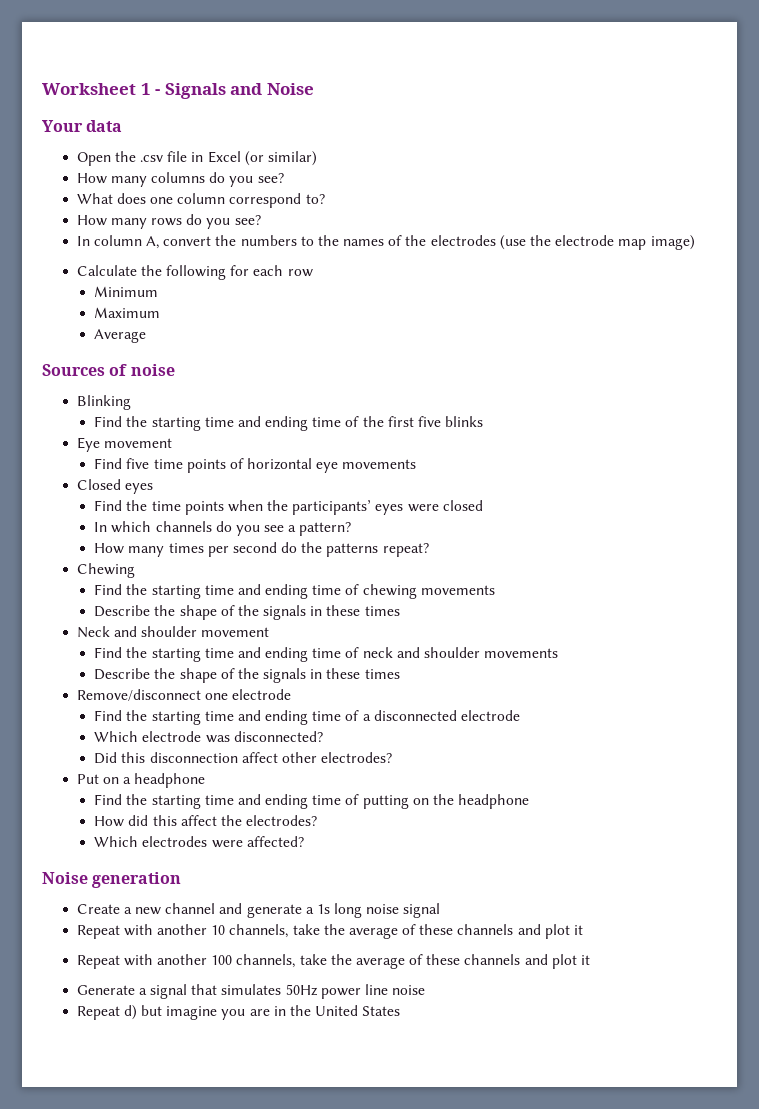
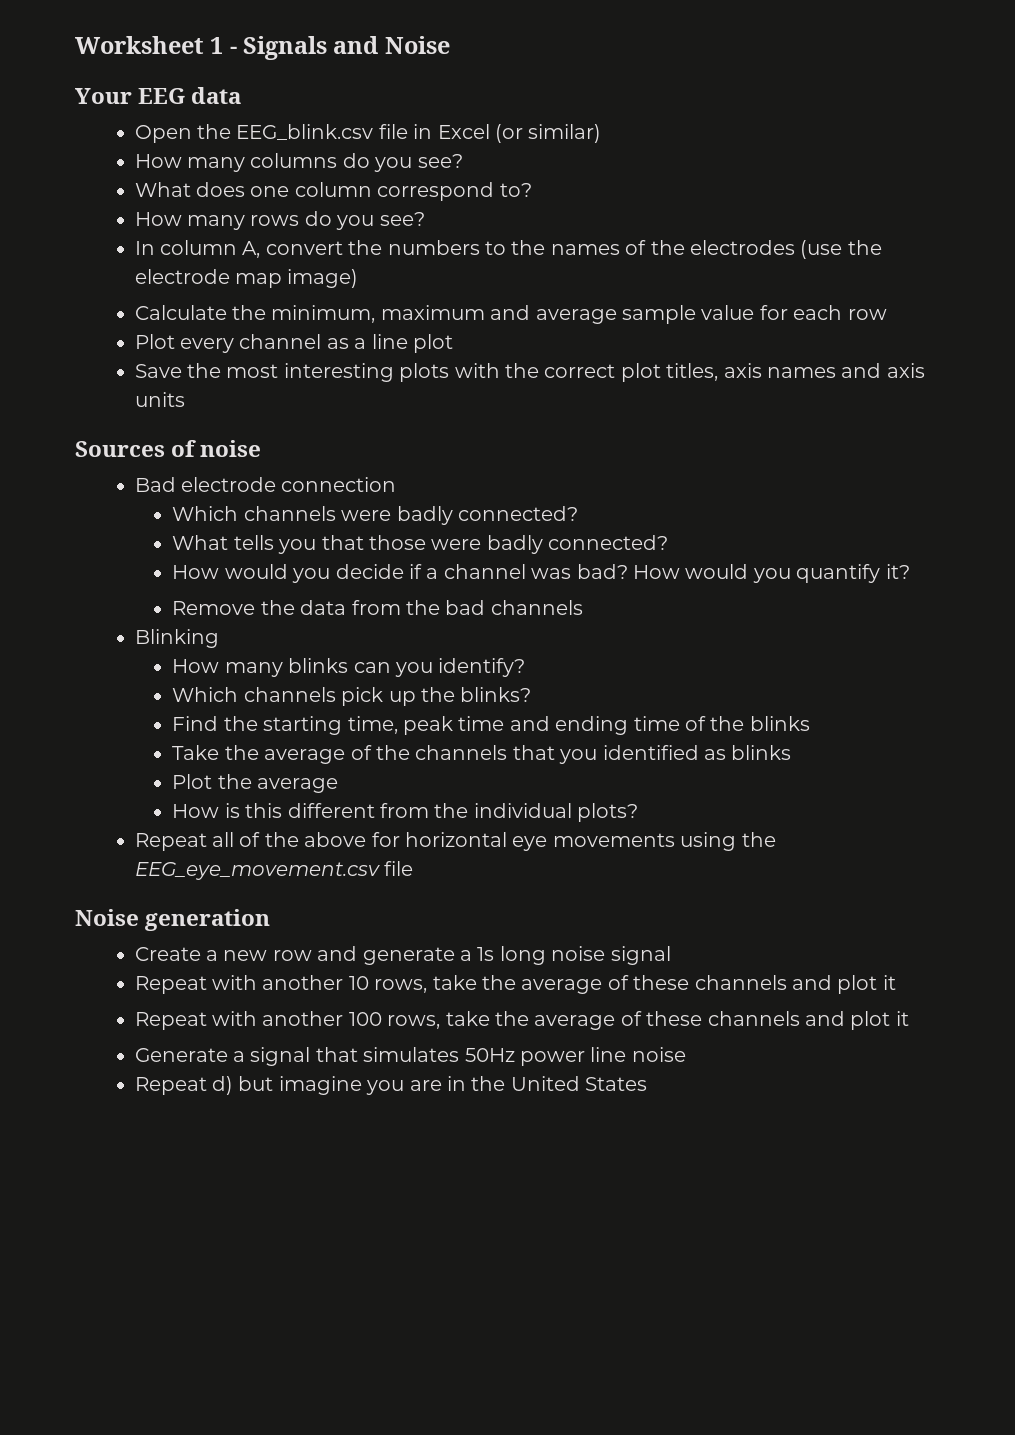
- Your data
+ Your EEG data
- Open the .csv file in Excel (or similar)
+ Open the EEG_blink.csv file in Excel (or similar)
- Calculate the following for each row
- Minimum
- Maximum
- Average
+ Calculate the minimum, maximum and average sample value for each row
+ Plot every channel as a line plot
+ Save the most interesting plots with the correct plot titles, axis names and axis units
  Sources of noise
+ Bad electrode connection
+ Which channels were badly connected?
+ What tells you that those were badly connected?
+ How would you decide if a channel was bad? How would you quantify it?
+ Remove the data from the bad channels
  Blinking
- Find the starting time and ending time of the first five blinks
- Eye movement
- Find five time points of horizontal eye movements
- Closed eyes
- Find the time points when the participants’ eyes were closed
- In which channels do you see a pattern?
- How many times per second do the patterns repeat?
- Chewing
- Find the starting time and ending time of chewing movements
- Describe the shape of the signals in these times
- Neck and shoulder movement
- Find the starting time and ending time of neck and shoulder movements
- Describe the shape of the signals in these times
- Remove/disconnect one electrode
- Find the starting time and ending time of a disconnected electrode
- Which electrode was disconnected?
- Did this disconnection affect other electrodes?
- Put on a headphone
- Find the starting time and ending time of putting on the headphone
- How did this affect the electrodes?
- Which electrodes were affected?
+ How many blinks can you identify?
+ Which channels pick up the blinks?
+ Find the starting time, peak time and ending time of the blinks
+ Take the average of the channels that you identified as blinks
+ Plot the average
+ How is this different from the individual plots?
+ Repeat all of the above for horizontal eye movements using the EEG_eye_movement.csv file
- Create a new channel and generate a 1s long noise signal
+ Create a new row and generate a 1s long noise signal
- Repeat with another 10 channels, take the average of these channels and plot it
+ Repeat with another 10 rows, take the average of these channels and plot it
- Repeat with another 100 channels, take the average of these channels and plot it
+ Repeat with another 100 rows, take the average of these channels and plot it

